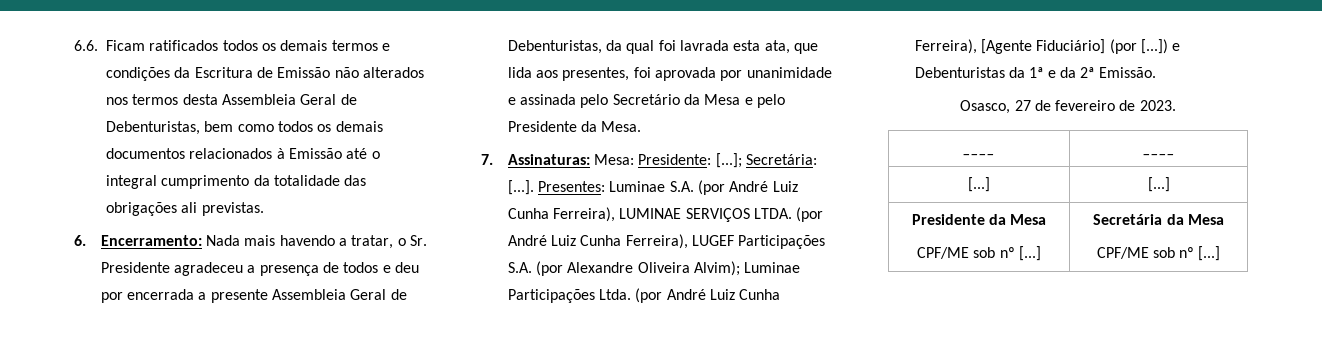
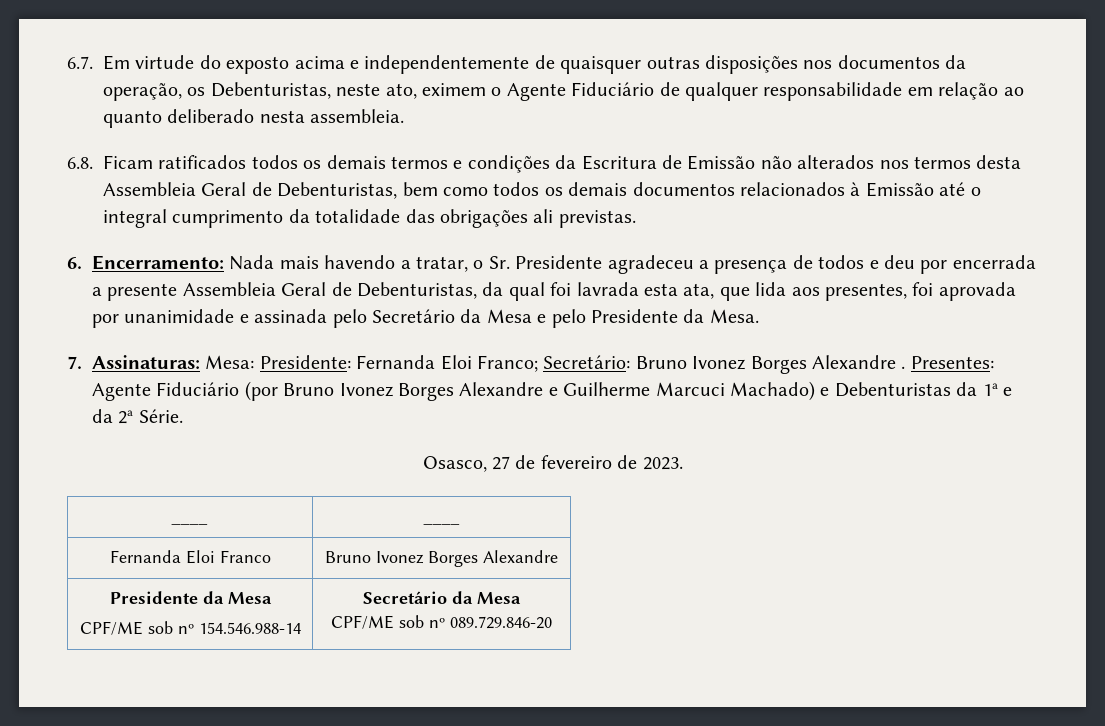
- 6.6. Ficam ratificados todos os demais termos e condições da Escritura de Emissão não alterados nos termos desta Assembleia Geral de Debenturistas, bem como todos os demais documentos relacionados à Emissão até o integral cumprimento da totalidade das obrigações ali previstas.
+ 6.7. Em virtude do exposto acima e independentemente de quaisquer outras disposições nos documentos da operação, os Debenturistas, neste ato, eximem o Agente Fiduciário de qualquer responsabilidade em relação ao quanto deliberado nesta assembleia.
+ 6.8. Ficam ratificados todos os demais termos e condições da Escritura de Emissão não alterados nos termos desta Assembleia Geral de Debenturistas, bem como todos os demais documentos relacionados à Emissão até o integral cumprimento da totalidade das obrigações ali previstas.
- 7. Assinaturas: Mesa: Presidente: [...]; Secretária: [...]. Presentes: Luminae S.A. (por André Luiz Cunha Ferreira), LUMINAE SERVIÇOS LTDA. (por André Luiz Cunha Ferreira), LUGEF Participações S.A. (por Alexandre Oliveira Alvim); Luminae Participações Ltda. (por André Luiz Cunha Ferreira), [Agente Fiduciário] (por [...]) e Debenturistas da 1ª e da 2ª Emissão.
+ 7. Assinaturas: Mesa: Presidente: Fernanda Eloi Franco; Secretário: Bruno Ivonez Borges Alexandre . Presentes: Agente Fiduciário (por Bruno Ivonez Borges Alexandre e Guilherme Marcuci Machado) e Debenturistas da 1ª e da 2ª Série.
- [...] | [...]
+ Fernanda Eloi Franco | Bruno Ivonez Borges Alexandre
  Presidente da Mesa
- CPF/ME sob nº [...] | Secretária da Mesa
- CPF/ME sob nº [...]
+ CPF/ME sob nº 154.546.988-14 | Secretário da Mesa
+ CPF/ME sob nº 089.729.846-20

